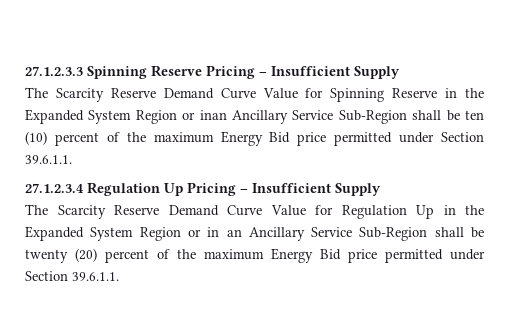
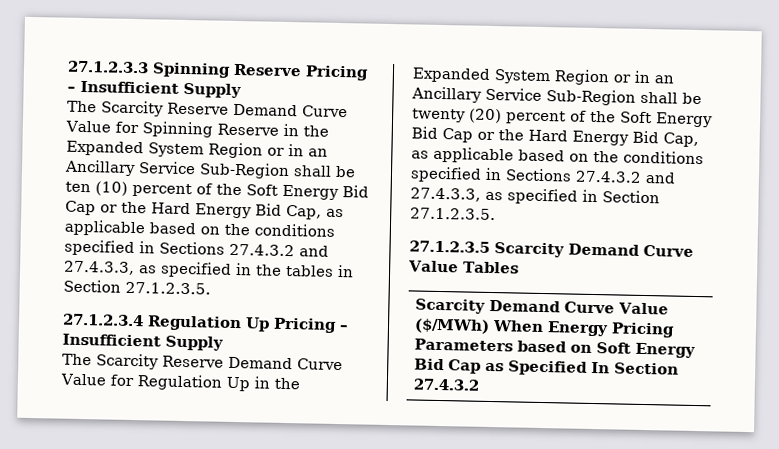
- The Scarcity Reserve Demand Curve Value for Spinning Reserve in the Expanded System Region or inan Ancillary Service Sub-Region shall be ten (10) percent of the maximum Energy Bid price permitted under Section 39.6.1.1.
+ The Scarcity Reserve Demand Curve Value for Spinning Reserve in the Expanded System Region or in an Ancillary Service Sub-Region shall be ten (10) percent of the Soft Energy Bid Cap or the Hard Energy Bid Cap, as applicable based on the conditions specified in Sections 27.4.3.2 and 27.4.3.3, as specified in the tables in Section 27.1.2.3.5.
- The Scarcity Reserve Demand Curve Value for Regulation Up in the Expanded System Region or in an Ancillary Service Sub-Region shall be twenty (20) percent of the maximum Energy Bid price permitted under Section 39.6.1.1.
+ The Scarcity Reserve Demand Curve Value for Regulation Up in the Expanded System Region or in an Ancillary Service Sub-Region shall be twenty (20) percent of the Soft Energy Bid Cap or the Hard Energy Bid Cap, as applicable based on the conditions specified in Sections 27.4.3.2 and 27.4.3.3, as specified in Section 27.1.2.3.5.
+ 27.1.2.3.5 Scarcity Demand Curve Value Tables
+ Scarcity Demand Curve Value ($/MWh) When Energy Pricing Parameters based on Soft Energy Bid Cap as Specified In Section 27.4.3.2

